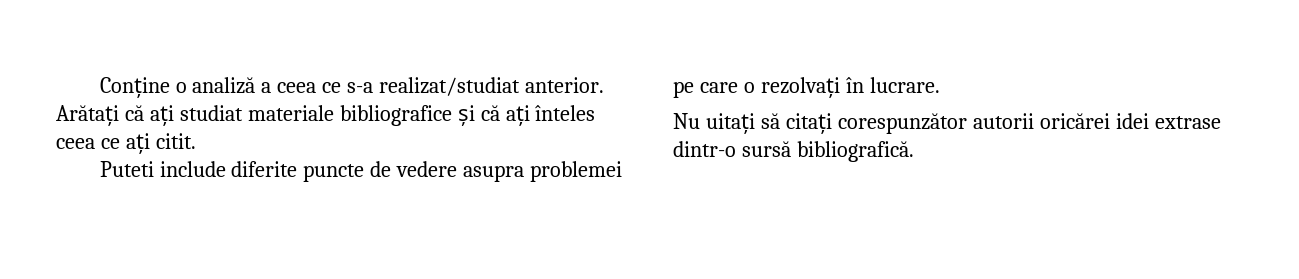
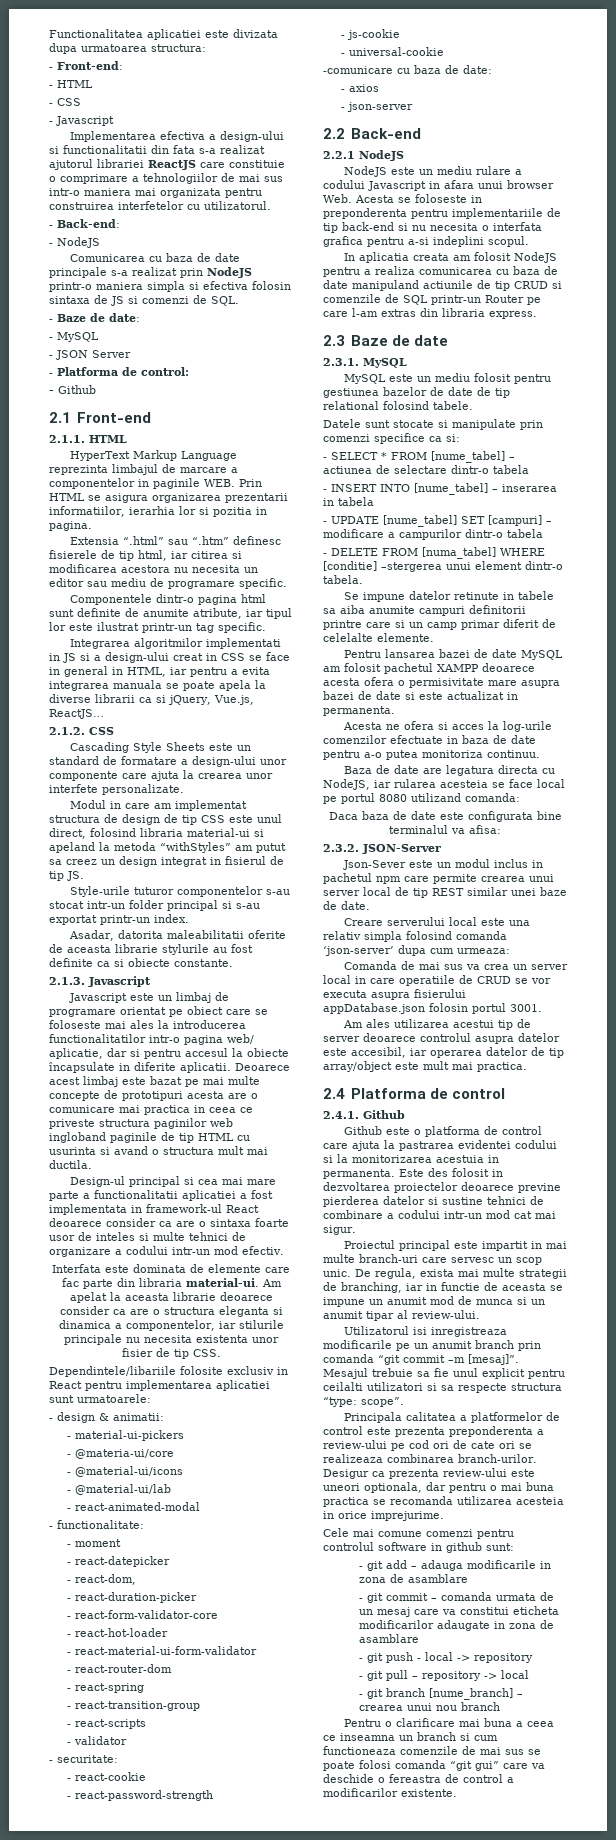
- Conține o analiză a ceea ce s-a realizat/studiat anterior. Arătați că ați studiat materiale bibliografice și că ați înteles ceea ce ați citit.
- Puteti include diferite puncte de vedere asupra problemei pe care o rezolvați în lucrare.
- Nu uitați să citați corespunzător autorii oricărei idei extrase dintr-o sursă bibliografică.
+ Functionalitatea aplicatiei este divizata dupa urmatoarea structura:
+ - Front-end:
+ - HTML
+ - CSS
+ - Javascript
+ Implementarea efectiva a design-ului si functionalitatii din fata s-a realizat ajutorul librariei ReactJS care constituie o comprimare a tehnologiilor de mai sus intr-o maniera mai organizata pentru construirea interfetelor cu utilizatorul.
+ - Back-end:
+ - NodeJS
+ Comunicarea cu baza de date principale s-a realizat prin NodeJS printr-o maniera simpla si efectiva folosin sintaxa de JS si comenzi de SQL.
+ - Baze de date:
+ - MySQL
+ - JSON Server
+ - Platforma de control:
+ - Github
+ 2.1 Front-end
+ 2.1.1. HTML
+ HyperText Markup Language reprezinta limbajul de marcare a componentelor in paginile WEB. Prin HTML se asigura organizarea prezentarii informatiilor, ierarhia lor si pozitia in pagina.
+ Extensia “.html” sau “.htm” definesc fisierele de tip html, iar citirea si modificarea acestora nu necesita un editor sau mediu de programare specific.
+ Componentele dintr-o pagina html sunt definite de anumite atribute, iar tipul lor este ilustrat printr-un tag specific.
+ Integrarea algoritmilor implementati in JS si a design-ului creat in CSS se face in general in HTML, iar pentru a evita integrarea manuala se poate apela la diverse librarii ca si jQuery, Vue.js, ReactJS…
+ 2.1.2. CSS
+ Cascading Style Sheets este un standard de formatare a design-ului unor componente care ajuta la crearea unor interfete personalizate.
+ Modul in care am implementat structura de design de tip CSS este unul direct, folosind libraria material-ui si apeland la metoda “withStyles” am putut sa creez un design integrat in fisierul de tip JS.
+ Style-urile tuturor componentelor s-au stocat intr-un folder principal si s-au exportat printr-un index.
+ Asadar, datorita maleabilitatii oferite de aceasta librarie stylurile au fost definite ca si obiecte constante.
+ 2.1.3. Javascript
+ Javascript este un limbaj de programare orientat pe obiect care se foloseste mai ales la introducerea functionalitatilor intr-o pagina web/ aplicatie, dar si pentru accesul la obiecte încapsulate in diferite aplicatii. Deoarece acest limbaj este bazat pe mai multe concepte de prototipuri acesta are o comunicare mai practica in ceea ce priveste structura paginilor web ingloband paginile de tip HTML cu usurinta si avand o structura mult mai ductila.
+ Design-ul principal si cea mai mare parte a functionalitatii aplicatiei a fost implementata in framework-ul React deoarece consider ca are o sintaxa foarte usor de inteles si multe tehnici de organizare a codului intr-un mod efectiv.
+ Interfata este dominata de elemente care fac parte din libraria material-ui. Am apelat la aceasta librarie deoarece consider ca are o structura eleganta si dinamica a componentelor, iar stilurile principale nu necesita existenta unor fisier de tip CSS.
+ Dependintele/libariile folosite exclusiv in React pentru implementarea aplicatiei sunt urmatoarele:
+ - design & animatii:
+ - material-ui-pickers
+ - @materia-ui/core
+ - @material-ui/icons
+ - @material-ui/lab
+ - react-animated-modal
+ - functionalitate:
+ - moment
+ - react-datepicker
+ - react-dom,
+ - react-duration-picker
+ - react-form-validator-core
+ - react-hot-loader
+ - react-material-ui-form-validator
+ - react-router-dom
+ - react-spring
+ - react-transition-group
+ - react-scripts
+ - validator
+ - securitate:
+ - react-cookie
+ - react-password-strength
+ - js-cookie
+ - universal-cookie
+ -comunicare cu baza de date:
+ - axios
+ - json-server
+ 2.2 Back-end
+ 2.2.1 NodeJS
+ NodeJS este un mediu rulare a codului Javascript in afara unui browser Web. Acesta se foloseste in preponderenta pentru implementariile de tip back-end si nu necesita o interfata grafica pentru a-si indeplini scopul.
+ In aplicatia creata am folosit NodeJS pentru a realiza comunicarea cu baza de date manipuland actiunile de tip CRUD si comenzile de SQL printr-un Router pe care l-am extras din libraria express.
+ 2.3 Baze de date
+ 2.3.1. MySQL
+ MySQL este un mediu folosit pentru gestiunea bazelor de date de tip relational folosind tabele.
+ Datele sunt stocate si manipulate prin comenzi specifice ca si:
+ - SELECT * FROM [nume_tabel] – actiunea de selectare dintr-o tabela
+ - INSERT INTO [nume_tabel] – inserarea in tabela
+ - UPDATE [nume_tabel] SET [campuri] – modificare a campurilor dintr-o tabela
+ - DELETE FROM [numa_tabel] WHERE [conditie] –stergerea unui element dintr-o tabela.
+ Se impune datelor retinute in tabele sa aiba anumite campuri definitorii printre care si un camp primar diferit de celelalte elemente.
+ Pentru lansarea bazei de date MySQL am folosit pachetul XAMPP deoarece acesta ofera o permisivitate mare asupra bazei de date si este actualizat in permanenta.
+ Acesta ne ofera si acces la log-urile comenzilor efectuate in baza de date pentru a-o putea monitoriza continuu.
+ Baza de date are legatura directa cu NodeJS, iar rularea acesteia se face local pe portul 8080 utilizand comanda:
+ Daca baza de date este configurata bine terminalul va afisa:
+ 2.3.2. JSON-Server
+ Json-Sever este un modul inclus in pachetul npm care permite crearea unui server local de tip REST similar unei baze de date.
+ Creare serverului local este una relativ simpla folosind comanda ‘json-server’ dupa cum urmeaza:
+ Comanda de mai sus va crea un server local in care operatiile de CRUD se vor executa asupra fisierului appDatabase.json folosin portul 3001.
+ Am ales utilizarea acestui tip de server deoarece controlul asupra datelor este accesibil, iar operarea datelor de tip array/object este mult mai practica.
+ 2.4 Platforma de control
+ 2.4.1. Github
+ Github este o platforma de control care ajuta la pastrarea evidentei codului si la monitorizarea acestuia in permanenta. Este des folosit in dezvoltarea proiectelor deoarece previne pierderea datelor si sustine tehnici de combinare a codului intr-un mod cat mai sigur.
+ Proiectul principal este impartit in mai multe branch-uri care servesc un scop unic. De regula, exista mai multe strategii de branching, iar in functie de aceasta se impune un anumit mod de munca si un anumit tipar al review-ului.
+ Utilizatorul isi inregistreaza modificarile pe un anumit branch prin comanda “git commit –m [mesaj]”. Mesajul trebuie sa fie unul explicit pentru ceilalti utilizatori si sa respecte structura “type: scope”.
+ Principala calitatea a platformelor de control este prezenta preponderenta a review-ului pe cod ori de cate ori se realizeaza combinarea branch-urilor. Desigur ca prezenta review-ului este uneori optionala, dar pentru o mai buna practica se recomanda utilizarea acesteia in orice imprejurime.
+ Cele mai comune comenzi pentru controlul software in github sunt:
+ - git add – adauga modificarile in zona de asamblare
+ - git commit – comanda urmata de un mesaj care va constitui eticheta modificarilor adaugate in zona de asamblare
+ - git push - local -> repository
+ - git pull – repository -> local
+ - git branch [nume_branch] – crearea unui nou branch
+ Pentru o clarificare mai buna a ceea ce inseamna un branch si cum functioneaza comenzile de mai sus se poate folosi comanda “git gui” care va deschide o fereastra de control a modificarilor existente.

